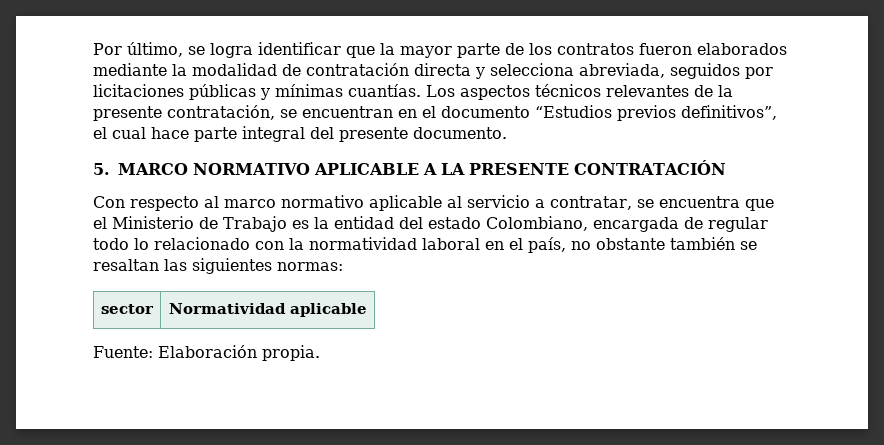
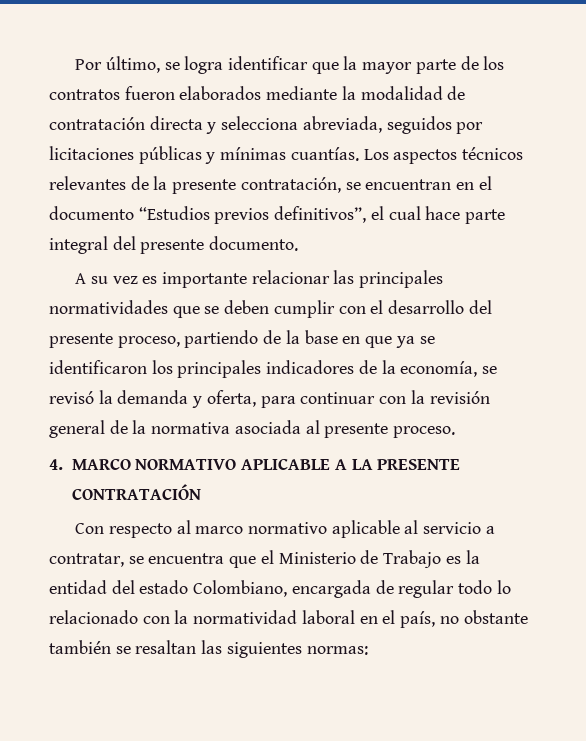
- 5. MARCO NORMATIVO APLICABLE A LA PRESENTE CONTRATACIÓN
+ A su vez es importante relacionar las principales normatividades que se deben cumplir con el desarrollo del presente proceso, partiendo de la base en que ya se identificaron los principales indicadores de la economía, se revisó la demanda y oferta, para continuar con la revisión general de la normativa asociada al presente proceso.
+ 4. MARCO NORMATIVO APLICABLE A LA PRESENTE CONTRATACIÓN
- sector | Normatividad aplicable
- Fuente: Elaboración propia.

